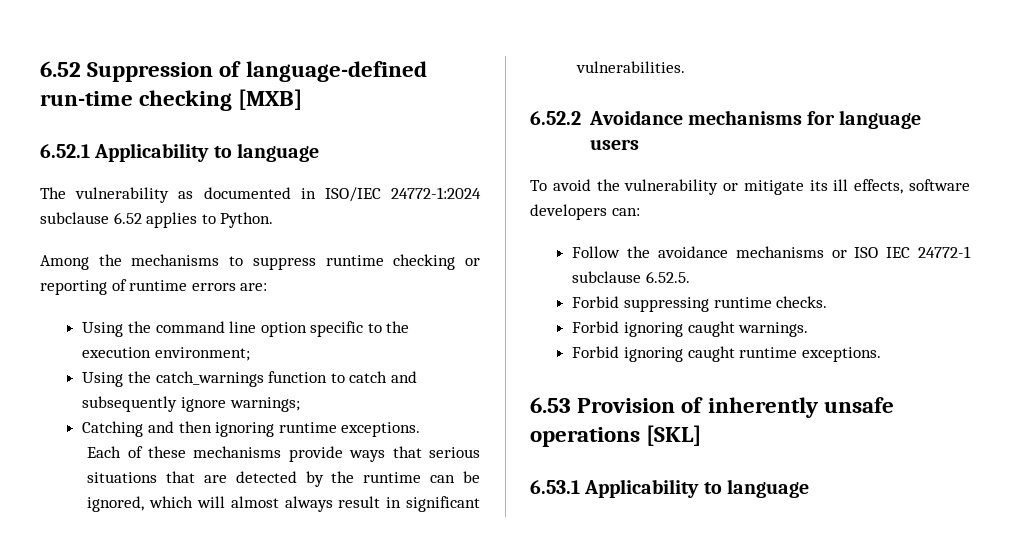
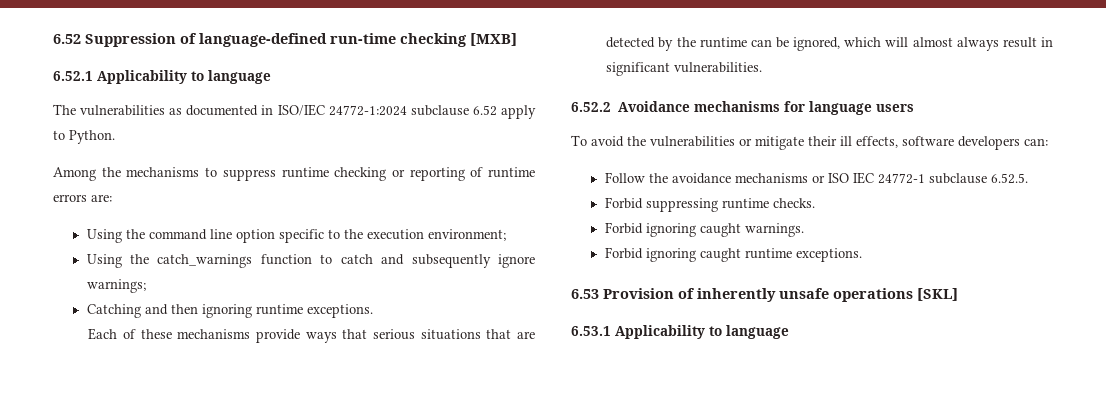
- The vulnerability as documented in ISO/IEC 24772-1:2024 subclause 6.52 applies to Python.
+ The vulnerabilities as documented in ISO/IEC 24772-1:2024 subclause 6.52 apply to Python.
- To avoid the vulnerability or mitigate its ill effects, software developers can:
+ To avoid the vulnerabilities or mitigate their ill effects, software developers can:

